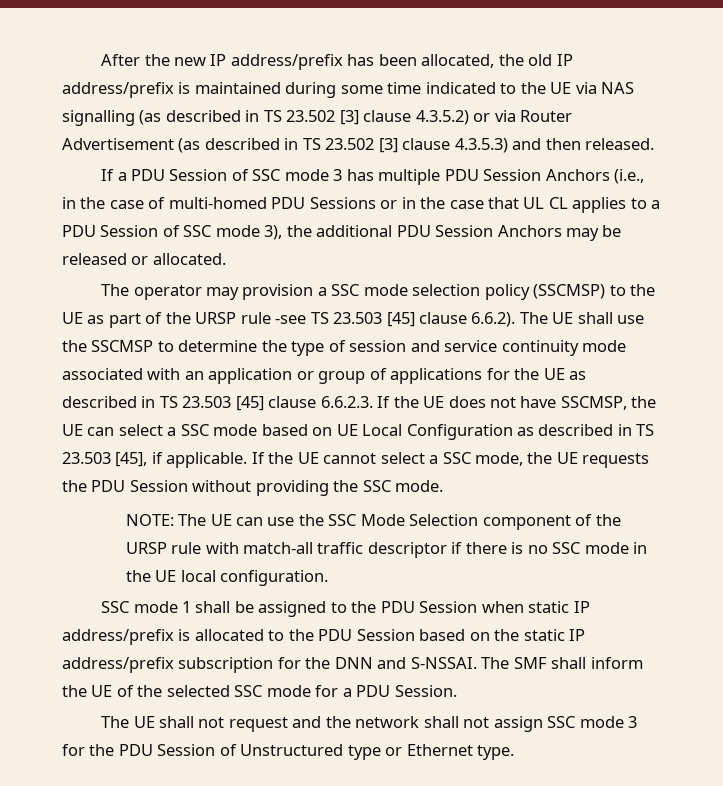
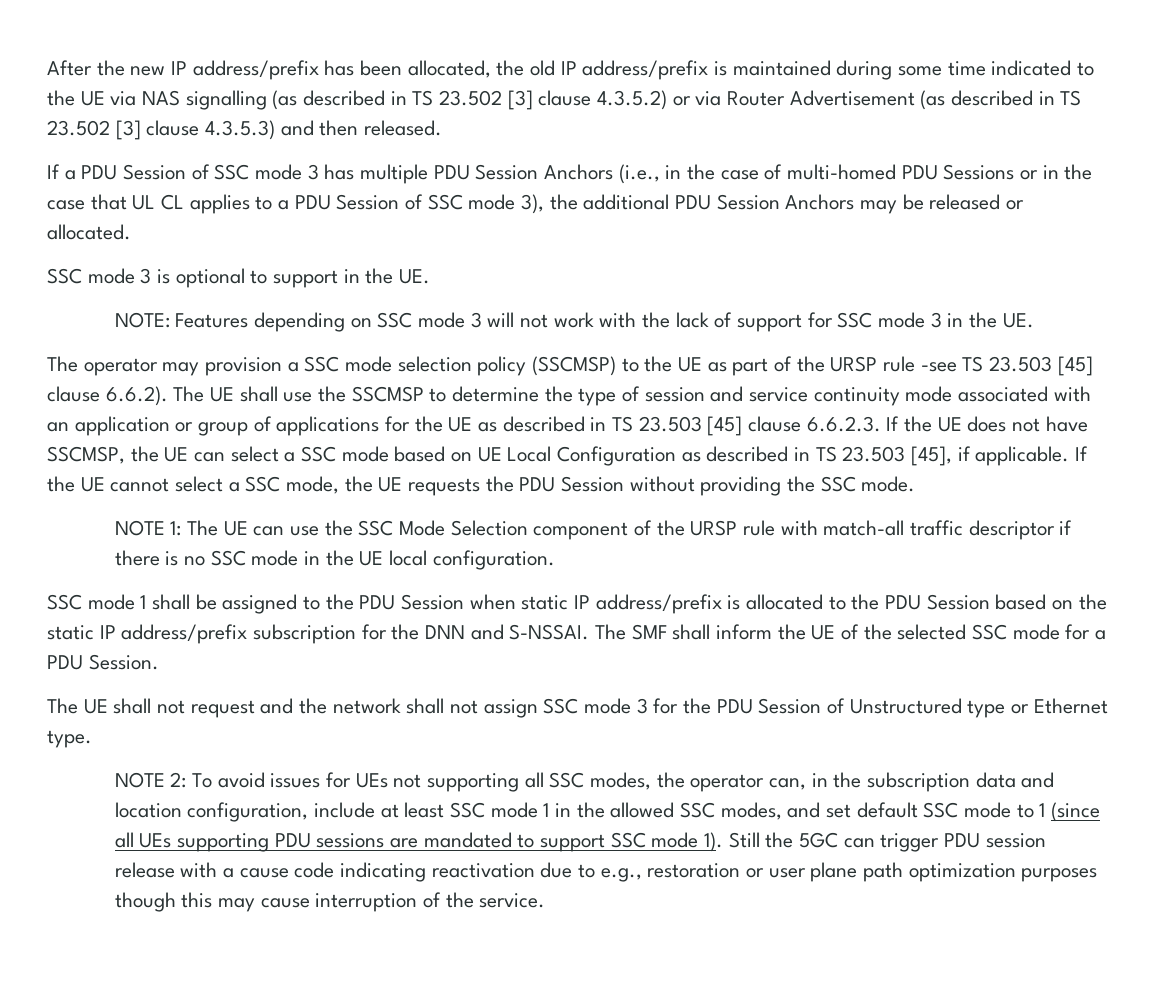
+ SSC mode 3 is optional to support in the UE.
+ NOTE: Features depending on SSC mode 3 will not work with the lack of support for SSC mode 3 in the UE.
- NOTE: The UE can use the SSC Mode Selection component of the URSP rule with match-all traffic descriptor if there is no SSC mode in the UE local configuration.
+ NOTE 1: The UE can use the SSC Mode Selection component of the URSP rule with match-all traffic descriptor if there is no SSC mode in the UE local configuration.
+ NOTE 2: To avoid issues for UEs not supporting all SSC modes, the operator can, in the subscription data and location configuration, include at least SSC mode 1 in the allowed SSC modes, and set default SSC mode to 1 (since all UEs supporting PDU sessions are mandated to support SSC mode 1). Still the 5GC can trigger PDU session release with a cause code indicating reactivation due to e.g., restoration or user plane path optimization purposes though this may cause interruption of the service.

